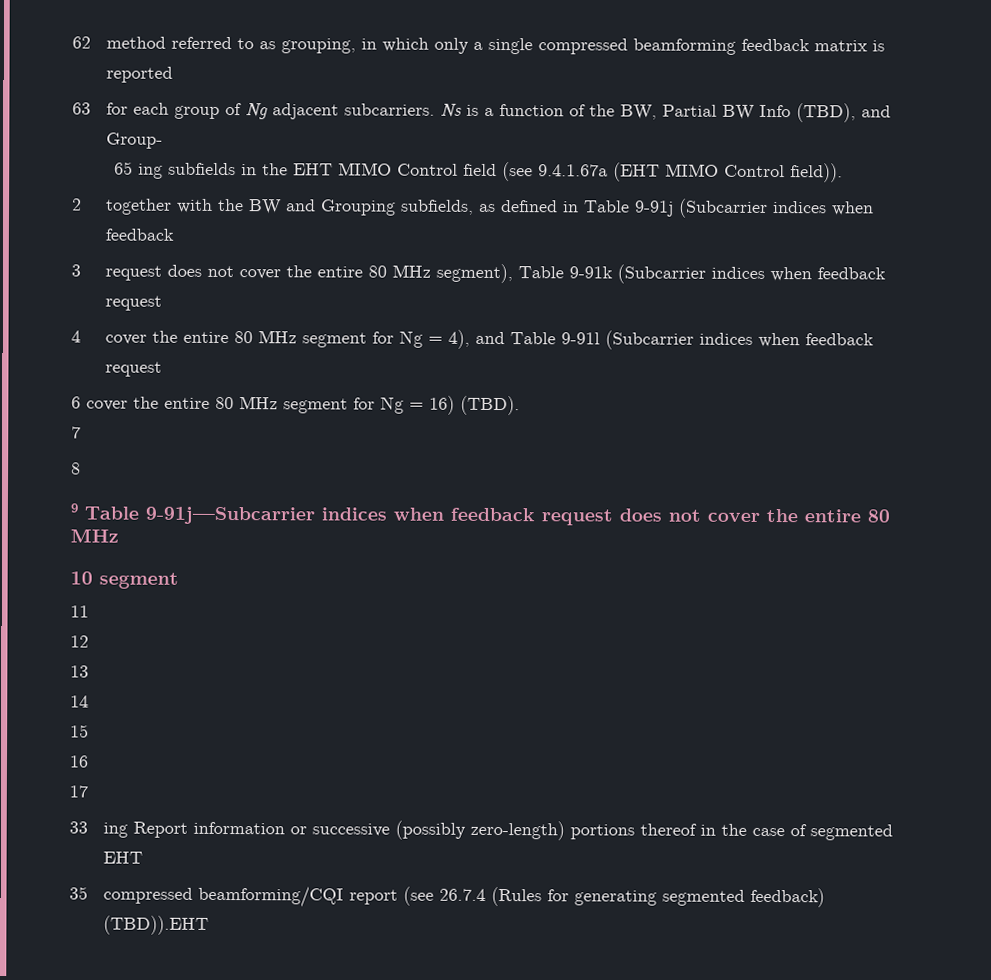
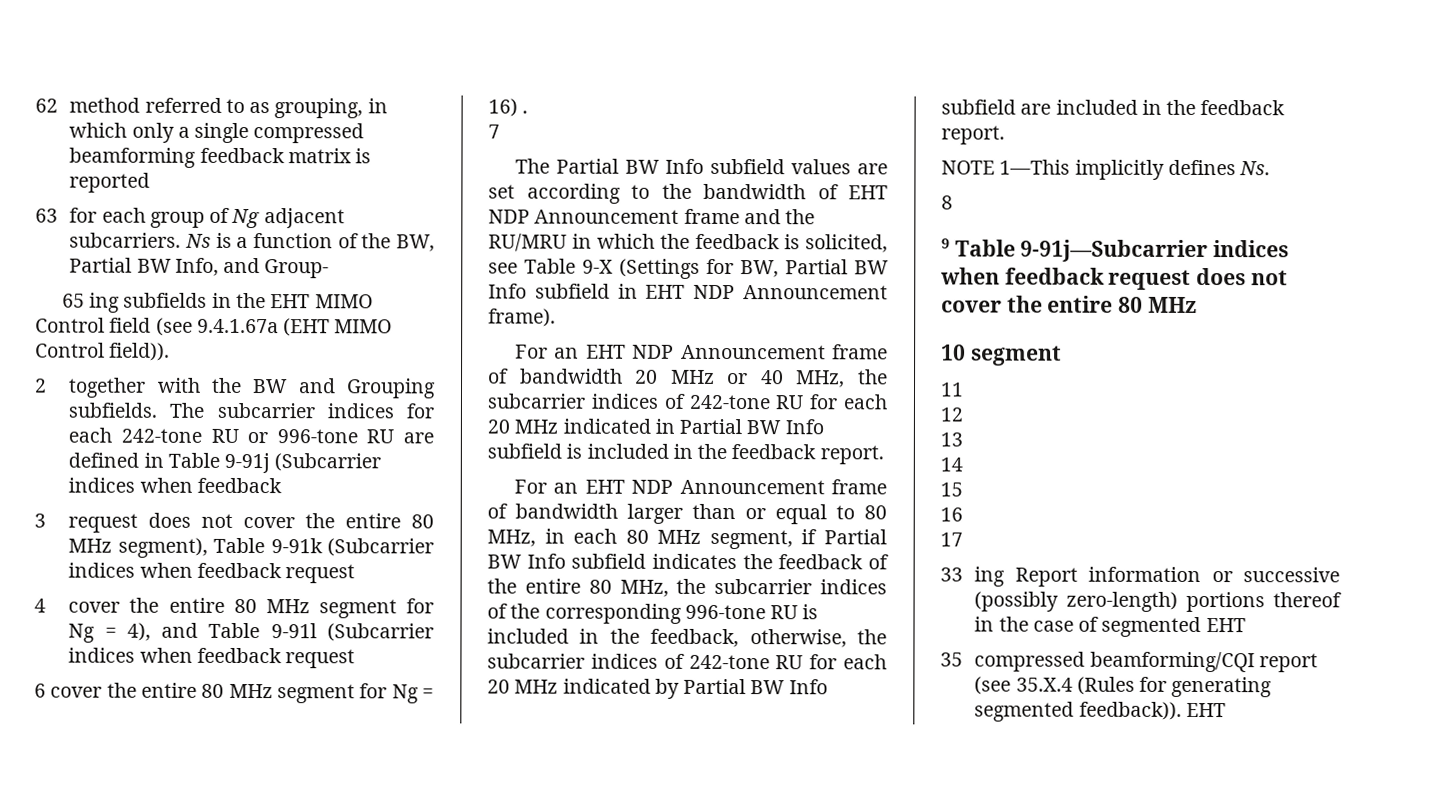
- Ns is a function of the BW, Partial BW Info (TBD), and Group-
+ Ns is a function of the BW, Partial BW Info, and Group-
- 2 together with the BW and Grouping subfields, as defined in Table 9-91j (Subcarrier indices when feedback
+ 2 together with the BW and Grouping subfields. The subcarrier indices for each 242-tone RU or 996-tone RU are defined in Table 9-91j (Subcarrier indices when feedback
- 6 cover the entire 80 MHz segment for Ng = 16) (TBD).
+ 6 cover the entire 80 MHz segment for Ng = 16) .
+ The Partial BW Info subfield values are set according to the bandwidth of EHT NDP Announcement frame and the RU/MRU in which the feedback is solicited, see Table 9-X (Settings for BW, Partial BW Info subfield in EHT NDP Announcement frame).
+ For an EHT NDP Announcement frame of bandwidth 20 MHz or 40 MHz, the subcarrier indices of 242-tone RU for each 20 MHz indicated in Partial BW Info subfield is included in the feedback report.
+ For an EHT NDP Announcement frame of bandwidth larger than or equal to 80 MHz, in each 80 MHz segment, if Partial BW Info subfield indicates the feedback of the entire 80 MHz, the subcarrier indices of the corresponding 996-tone RU is included in the feedback, otherwise, the subcarrier indices of 242-tone RU for each 20 MHz indicated by Partial BW Info subfield are included in the feedback report.
+ NOTE 1—This implicitly defines Ns.
- 35 compressed beamforming/CQI report (see 26.7.4 (Rules for generating segmented feedback) (TBD)).EHT
+ 35 compressed beamforming/CQI report (see 35.X.4 (Rules for generating segmented feedback)). EHT

